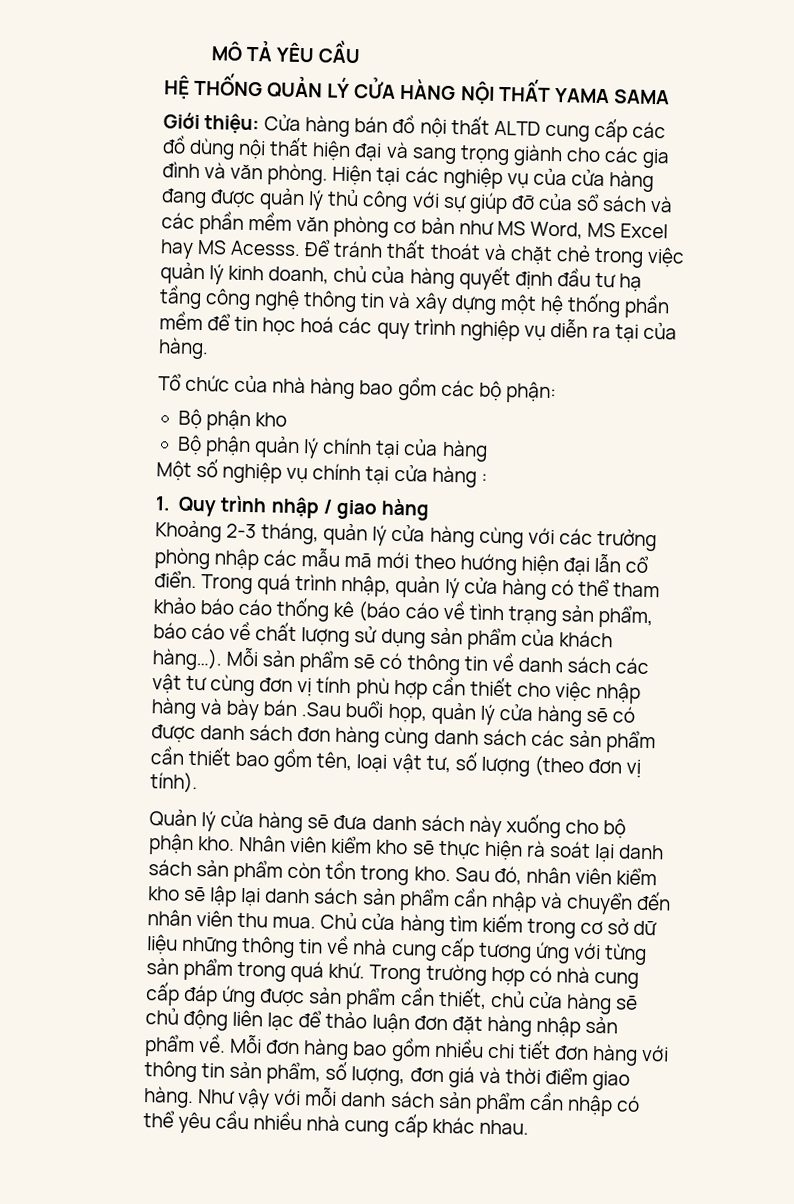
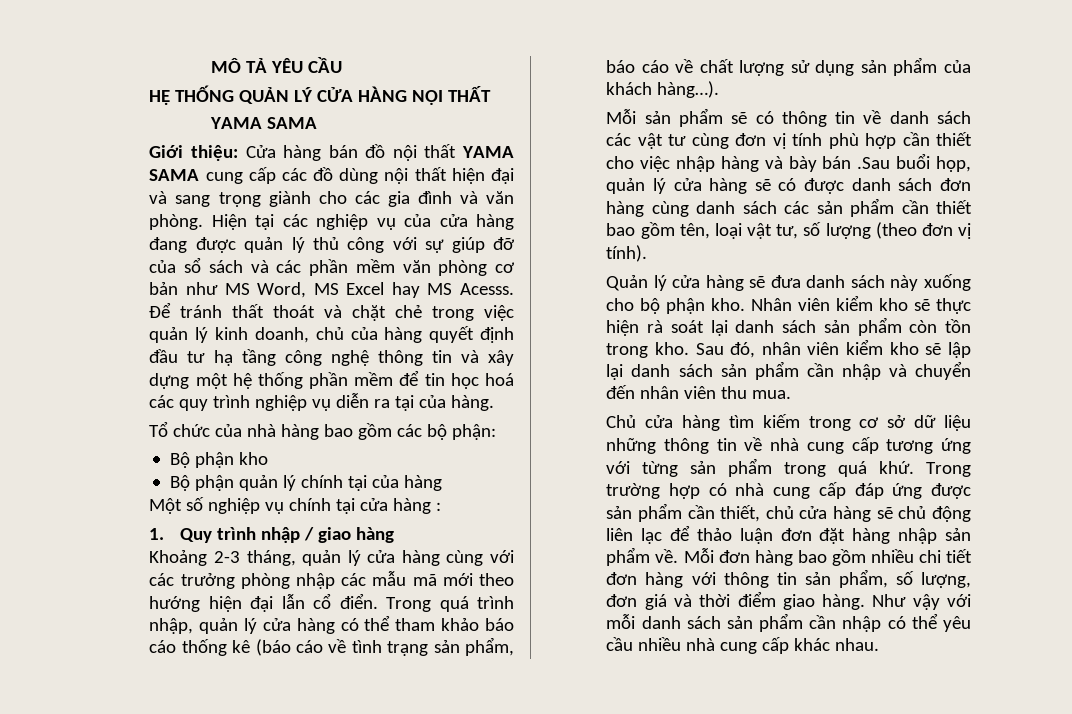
- HỆ THỐNG QUẢN LÝ CỬA HÀNG NỘI THẤT YAMA SAMA
+ HỆ THỐNG QUẢN LÝ CỬA HÀNG NỘI THẤT
+ YAMA SAMA
- Giới thiệu: Cửa hàng bán đồ nội thất ALTD cung cấp các đồ dùng nội thất hiện đại và sang trọng giành cho các gia đình và văn phòng.
+ Giới thiệu: Cửa hàng bán đồ nội thất YAMA SAMA cung cấp các đồ dùng nội thất hiện đại và sang trọng giành cho các gia đình và văn phòng.
- Trong quá trình nhập, quản lý cửa hàng có thể tham khảo báo cáo thống kê (báo cáo về tình trạng sản phẩm, báo cáo về chất lượng sử dụng sản phẩm của khách hàng…). Mỗi sản phẩm sẽ có thông tin về danh sách các vật tư cùng đơn vị tính phù hợp cần thiết cho việc nhập hàng và bày bán .Sau buổi họp, quản lý cửa hàng sẽ có được danh sách đơn hàng cùng danh sách các sản phẩm cần thiết bao gồm tên, loại vật tư, số lượng (theo đơn vị tính).
+ Trong quá trình nhập, quản lý cửa hàng có thể tham khảo báo cáo thống kê (báo cáo về tình trạng sản phẩm, báo cáo về chất lượng sử dụng sản phẩm của khách hàng…).
+ Mỗi sản phẩm sẽ có thông tin về danh sách các vật tư cùng đơn vị tính phù hợp cần thiết cho việc nhập hàng và bày bán .Sau buổi họp, quản lý cửa hàng sẽ có được danh sách đơn hàng cùng danh sách các sản phẩm cần thiết bao gồm tên, loại vật tư, số lượng (theo đơn vị tính).
- Sau đó, nhân viên kiểm kho sẽ lập lại danh sách sản phẩm cần nhập và chuyển đến nhân viên thu mua. Chủ cửa hàng tìm kiếm trong cơ sở dữ liệu những thông tin về nhà cung cấp tương ứng với từng sản phẩm trong quá khứ.
+ Sau đó, nhân viên kiểm kho sẽ lập lại danh sách sản phẩm cần nhập và chuyển đến nhân viên thu mua.
+ Chủ cửa hàng tìm kiếm trong cơ sở dữ liệu những thông tin về nhà cung cấp tương ứng với từng sản phẩm trong quá khứ.

